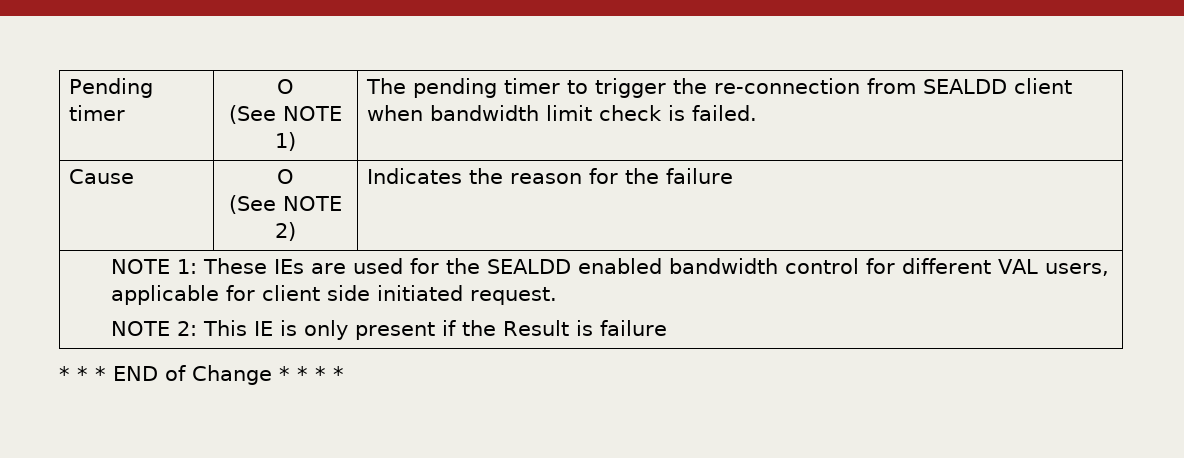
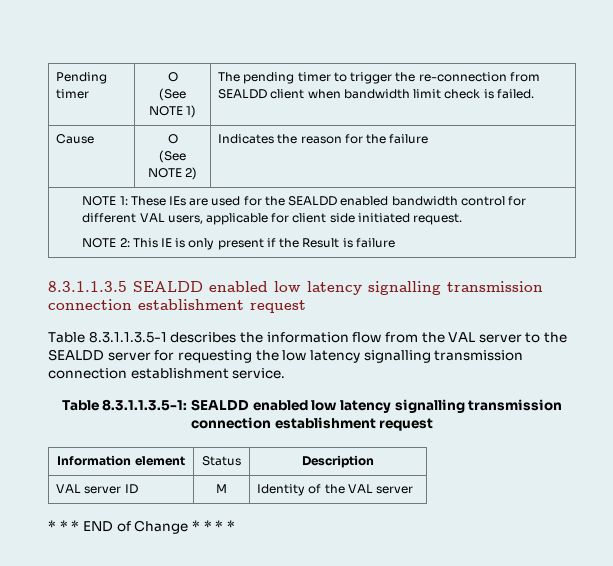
+ 8.3.1.1.3.5 SEALDD enabled low latency signalling transmission connection establishment request
+ Table 8.3.1.1.3.5-1 describes the information flow from the VAL server to the SEALDD server for requesting the low latency signalling transmission connection establishment service.
+ Table 8.3.1.1.3.5-1: SEALDD enabled low latency signalling transmission connection establishment request
+ Information element | Status | Description
+ VAL server ID | M | Identity of the VAL server

